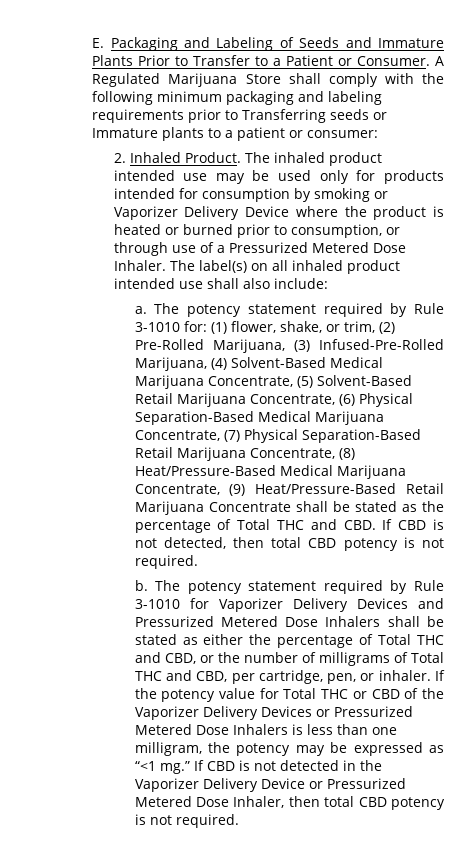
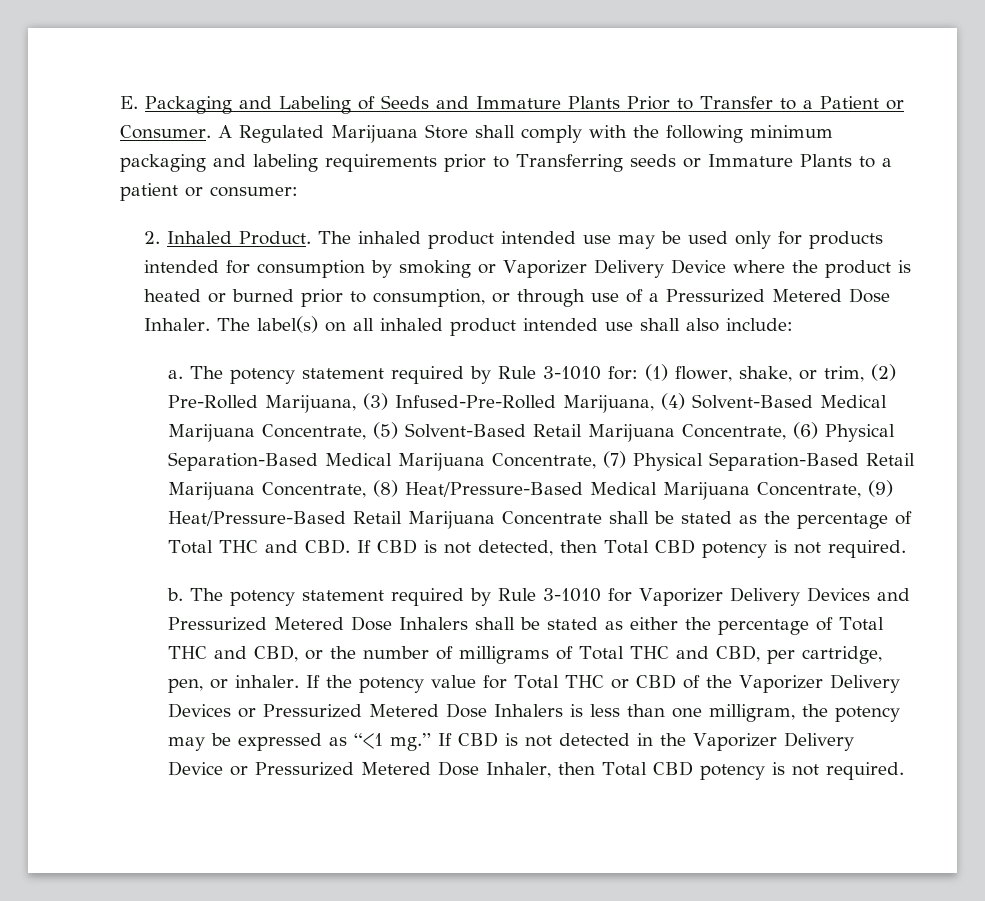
- A Regulated Marijuana Store shall comply with the following minimum packaging and labeling requirements prior to Transferring seeds or Immature plants to a patient or consumer:
+ A Regulated Marijuana Store shall comply with the following minimum packaging and labeling requirements prior to Transferring seeds or Immature Plants to a patient or consumer:
- (1) flower, shake, or trim, (2) Pre-Rolled Marijuana, (3) Infused-Pre-Rolled Marijuana, (4) Solvent-Based Medical Marijuana Concentrate, (5) Solvent-Based Retail Marijuana Concentrate, (6) Physical Separation-Based Medical Marijuana Concentrate, (7) Physical Separation-Based Retail Marijuana Concentrate, (8) Heat/Pressure-Based Medical Marijuana Concentrate, (9) Heat/Pressure-Based Retail Marijuana Concentrate shall be stated as the percentage of Total THC and CBD. If CBD is not detected, then total CBD potency is not required.
+ (1) flower, shake, or trim, (2) Pre-Rolled Marijuana, (3) Infused-Pre-Rolled Marijuana, (4) Solvent-Based Medical Marijuana Concentrate, (5) Solvent-Based Retail Marijuana Concentrate, (6) Physical Separation-Based Medical Marijuana Concentrate, (7) Physical Separation-Based Retail Marijuana Concentrate, (8) Heat/Pressure-Based Medical Marijuana Concentrate, (9) Heat/Pressure-Based Retail Marijuana Concentrate shall be stated as the percentage of Total THC and CBD. If CBD is not detected, then Total CBD potency is not required.
- If CBD is not detected in the Vaporizer Delivery Device or Pressurized Metered Dose Inhaler, then total CBD potency is not required.
+ If CBD is not detected in the Vaporizer Delivery Device or Pressurized Metered Dose Inhaler, then Total CBD potency is not required.

